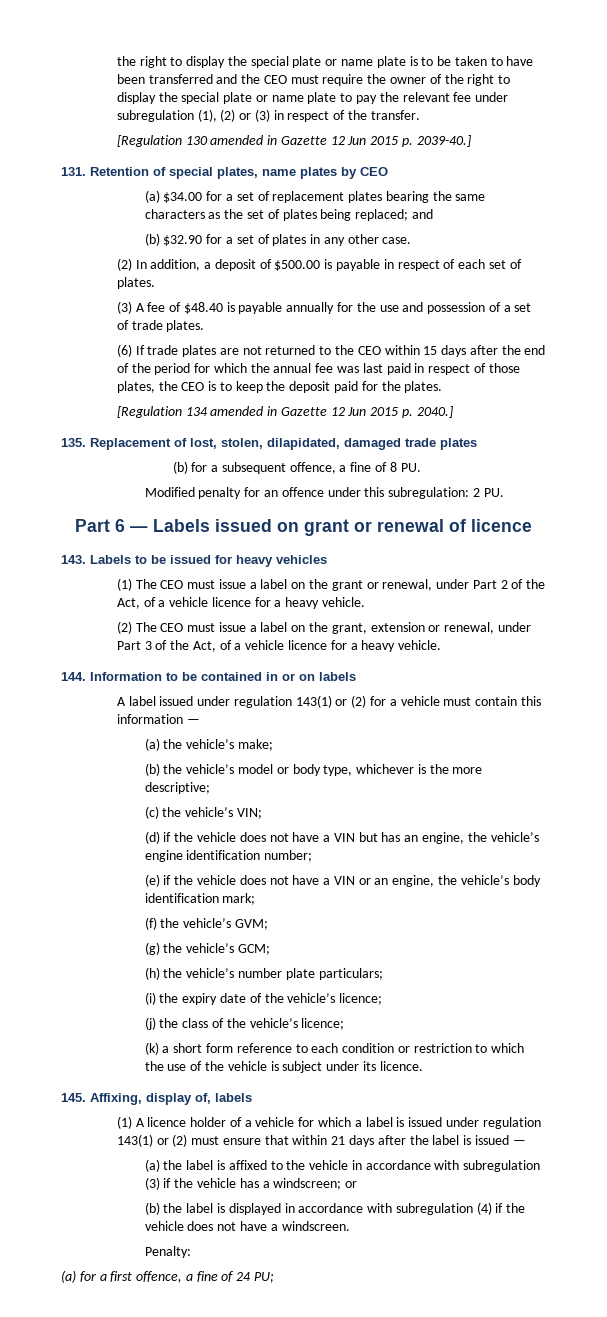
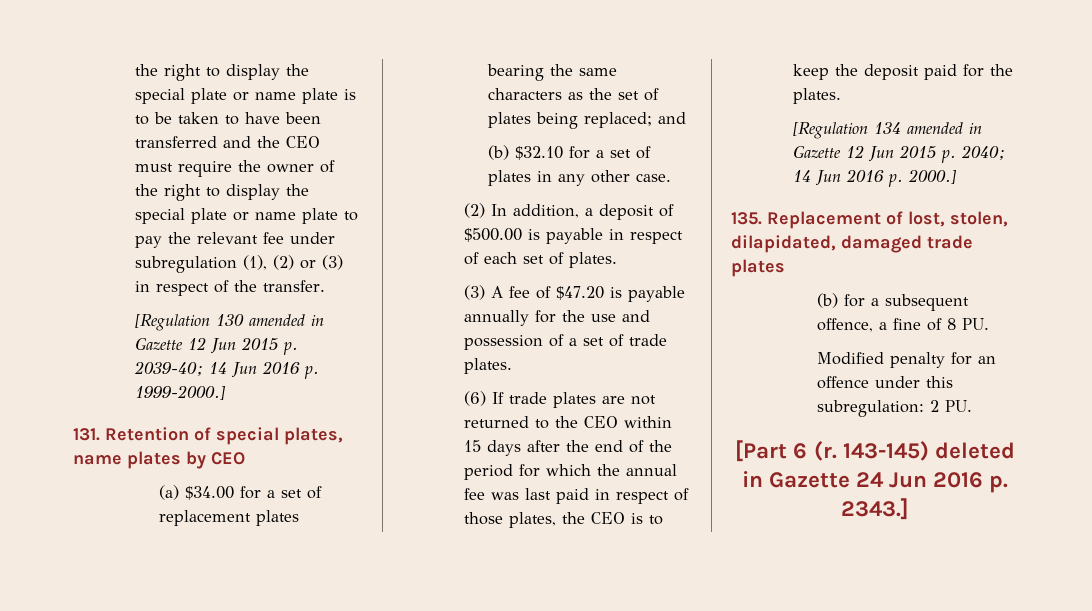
- [Regulation 130 amended in Gazette 12 Jun 2015 p. 2039-40.]
+ [Regulation 130 amended in Gazette 12 Jun 2015 p. 2039-40; 14 Jun 2016 p. 1999-2000.]
- (b) $32.90 for a set of plates in any other case.
+ (b) $32.10 for a set of plates in any other case.
- (3) A fee of $48.40 is payable annually for the use and possession of a set of trade plates.
+ (3) A fee of $47.20 is payable annually for the use and possession of a set of trade plates.
- [Regulation 134 amended in Gazette 12 Jun 2015 p. 2040.]
+ [Regulation 134 amended in Gazette 12 Jun 2015 p. 2040; 14 Jun 2016 p. 2000.]
- Part 6 — Labels issued on grant or renewal of licence
- 143. Labels to be issued for heavy vehicles
- (1) The CEO must issue a label on the grant or renewal, under Part 2 of the Act, of a vehicle licence for a heavy vehicle.
- (2) The CEO must issue a label on the grant, extension or renewal, under Part 3 of the Act, of a vehicle licence for a heavy vehicle.
- 144. Information to be contained in or on labels
- A label issued under regulation 143(1) or (2) for a vehicle must contain this information —
- (a) the vehicle’s make;
- (b) the vehicle’s model or body type, whichever is the more descriptive;
- (c) the vehicle’s VIN;
- (d) if the vehicle does not have a VIN but has an engine, the vehicle’s engine identification number;
- (e) if the vehicle does not have a VIN or an engine, the vehicle’s body identification mark;
- (f) the vehicle’s GVM;
- (g) the vehicle’s GCM;
- (h) the vehicle’s number plate particulars;
- (i) the expiry date of the vehicle’s licence;
- (j) the class of the vehicle’s licence;
- (k) a short form reference to each condition or restriction to which the use of the vehicle is subject under its licence.
- 145. Affixing, display of, labels
- (1) A licence holder of a vehicle for which a label is issued under regulation 143(1) or (2) must ensure that within 21 days after the label is issued —
- (a) the label is affixed to the vehicle in accordance with subregulation (3) if the vehicle has a windscreen; or
- (b) the label is displayed in accordance with subregulation (4) if the vehicle does not have a windscreen.
- Penalty:
- (a) for a first offence, a fine of 24 PU;
+ [Part 6 (r. 143-145) deleted in Gazette 24 Jun 2016 p. 2343.]

